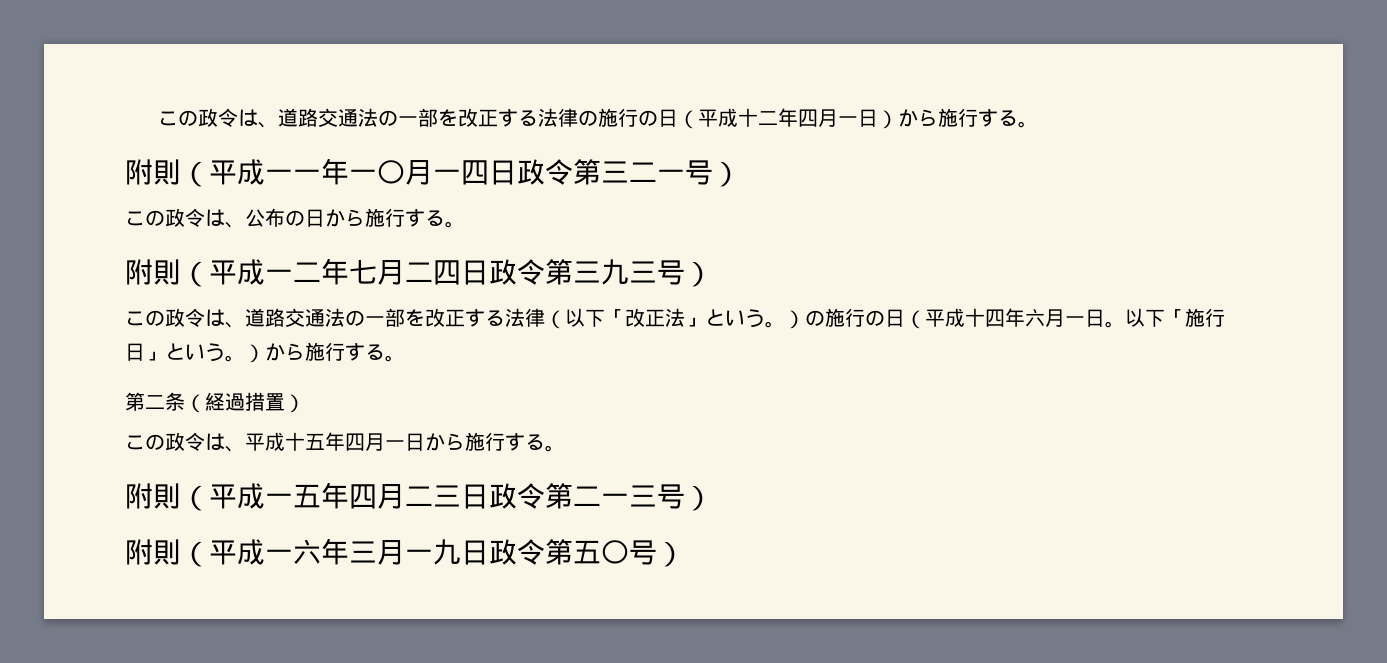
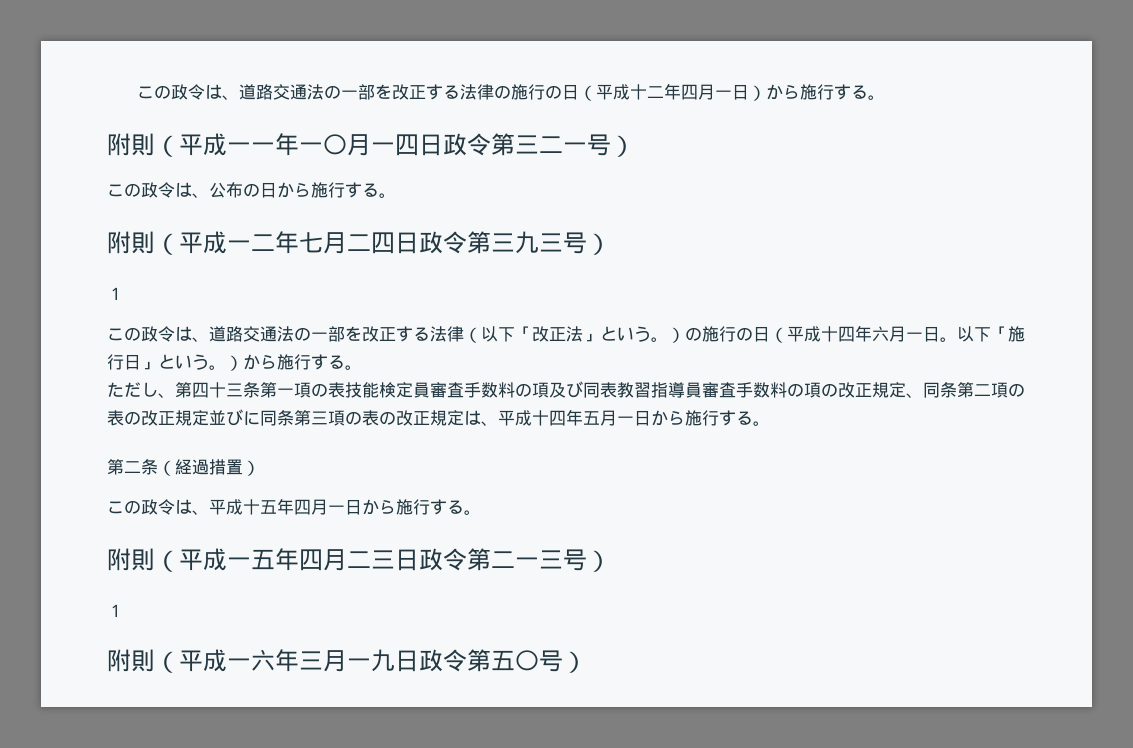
  附則（平成一二年七月二四日政令第三九三号）
+ １
+ ただし、第四十三条第一項の表技能検定員審査手数料の項及び同表教習指導員審査手数料の項の改正規定、同条第二項の表の改正規定並びに同条第三項の表の改正規定は、平成十四年五月一日から施行する。
  附則（平成一五年四月二三日政令第二一三号）
+ １

